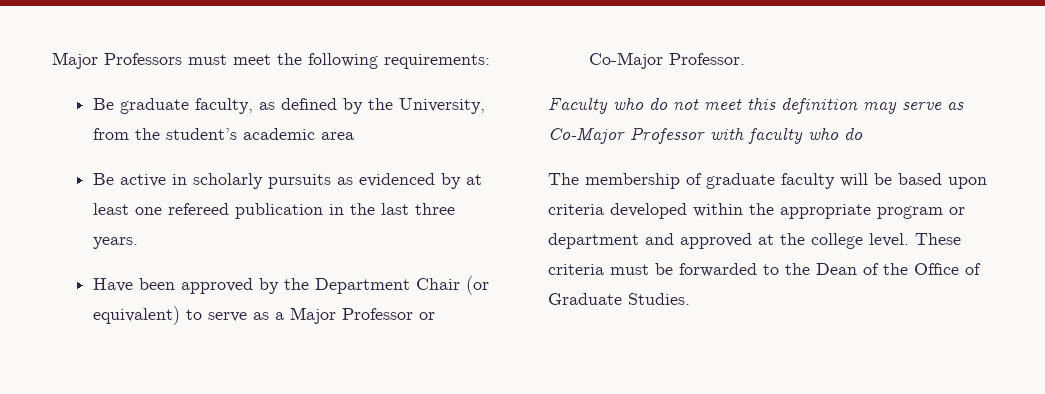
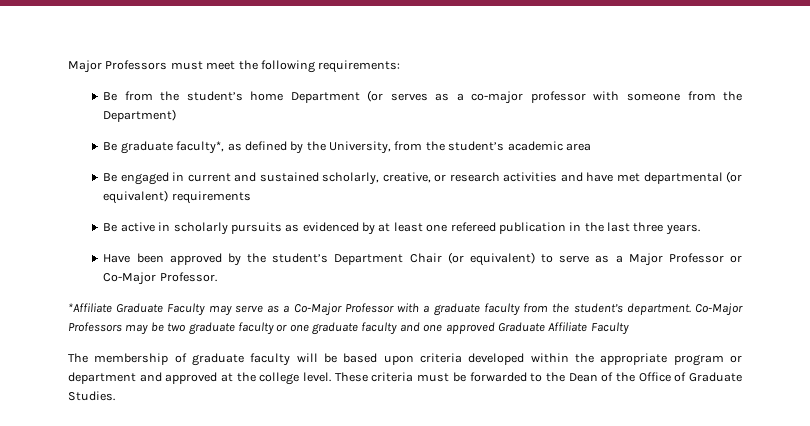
+ Be from the student’s home Department (or serves as a co-major professor with someone from the Department)
- Be graduate faculty, as defined by the University, from the student’s academic area
+ Be graduate faculty*, as defined by the University, from the student’s academic area
+ Be engaged in current and sustained scholarly, creative, or research activities and have met departmental (or equivalent) requirements
- Have been approved by the Department Chair (or equivalent) to serve as a Major Professor or Co-Major Professor.
+ Have been approved by the student’s Department Chair (or equivalent) to serve as a Major Professor or Co-Major Professor.
- Faculty who do not meet this definition may serve as Co-Major Professor with faculty who do
+ *Affiliate Graduate Faculty may serve as a Co-Major Professor with a graduate faculty from the student’s department. Co-Major Professors may be two graduate faculty or one graduate faculty and one approved Graduate Affiliate Faculty

